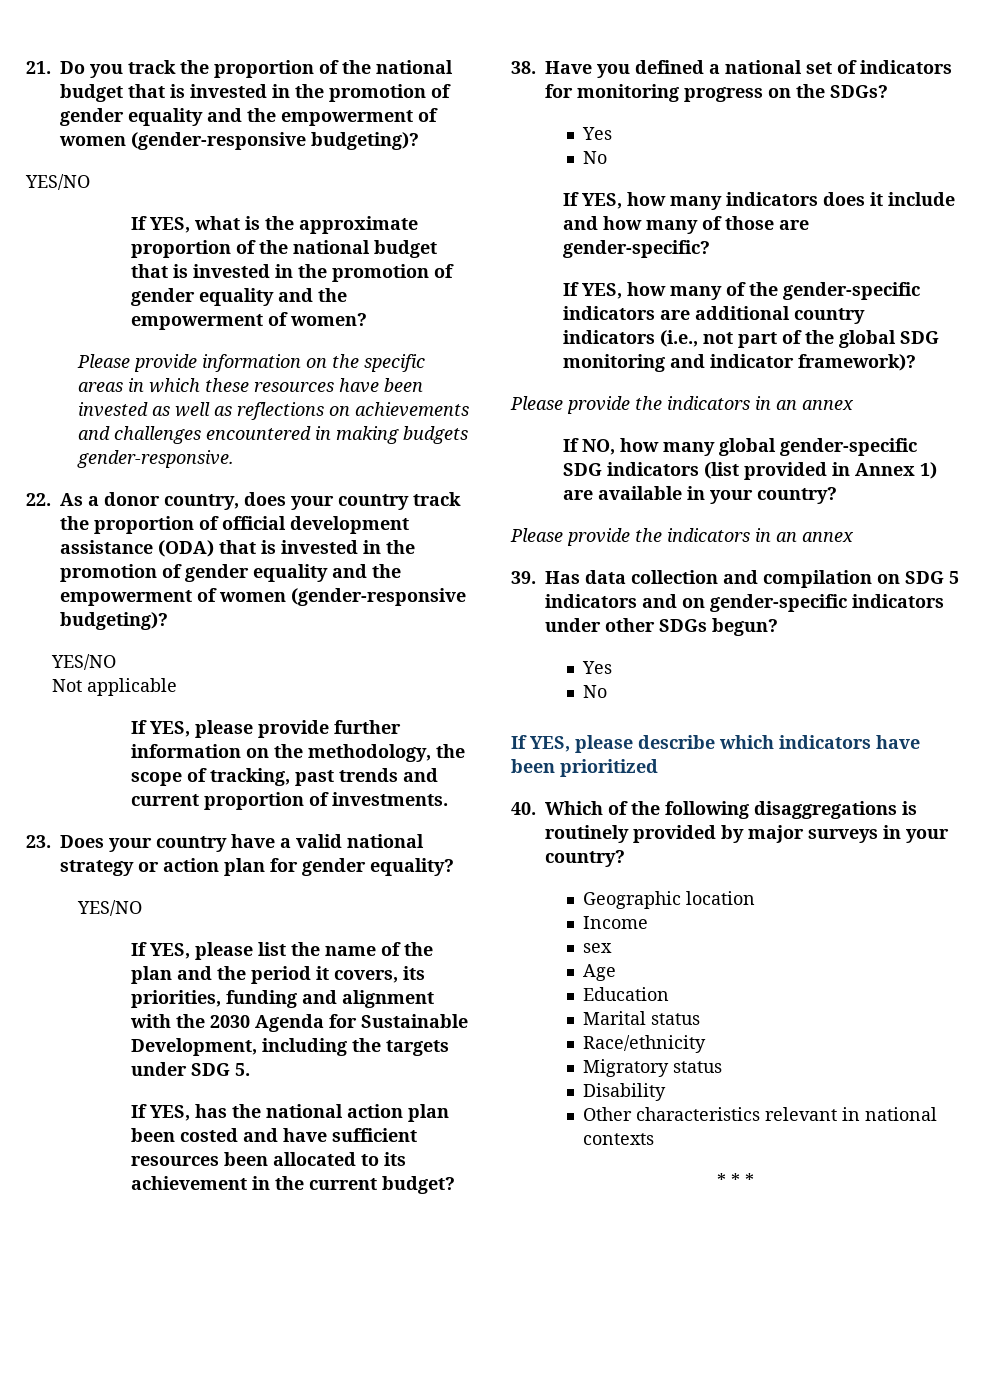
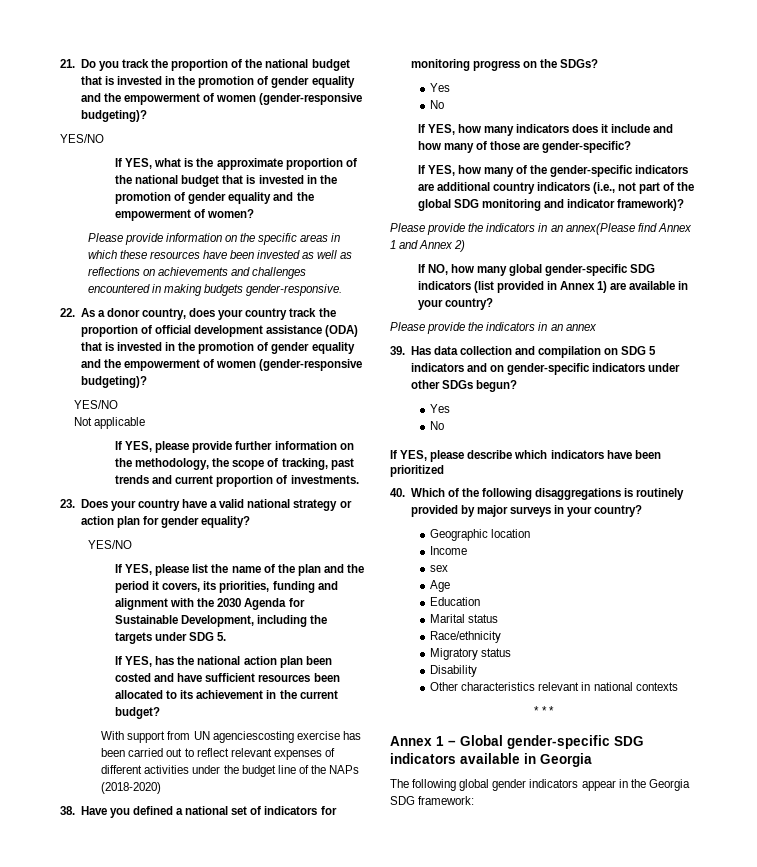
+ With support from UN agenciescosting exercise has been carried out to reflect relevant expenses of different activities under the budget line of the NAPs (2018-2020)
  If YES, how many of the gender-specific indicators are additional country indicators (i.e., not part of the global SDG monitoring and indicator framework)?
- Please provide the indicators in an annex
+ Please provide the indicators in an annex(Please find Annex 1 and Annex 2)
+ Annex 1 – Global gender-specific SDG indicators available in Georgia
+ The following global gender indicators appear in the Georgia SDG framework:

